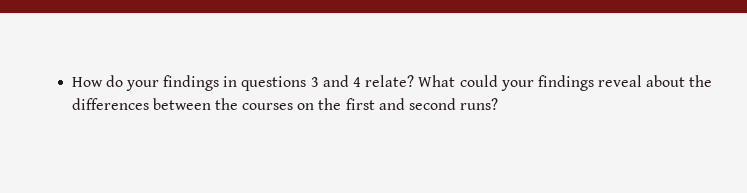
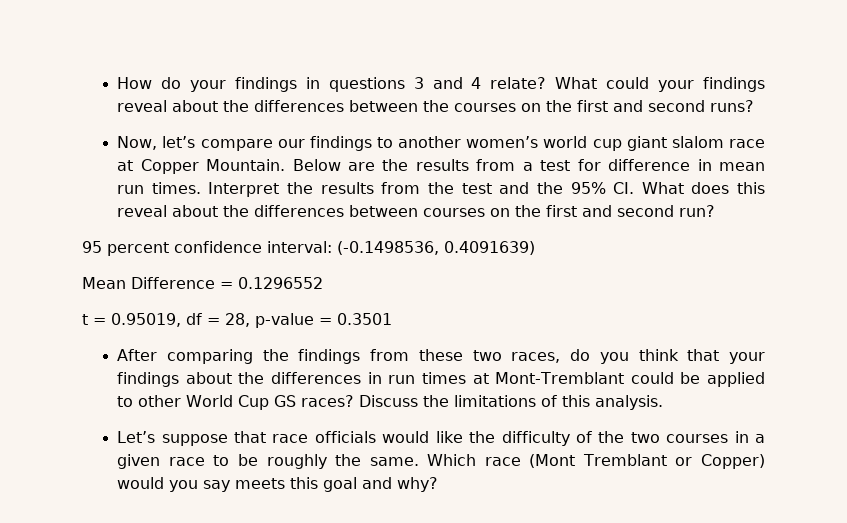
+ Now, let’s compare our findings to another women’s world cup giant slalom race at Copper Mountain. Below are the results from a test for difference in mean run times. Interpret the results from the test and the 95% CI. What does this reveal about the differences between courses on the first and second run?
+ 95 percent confidence interval: (-0.1498536, 0.4091639)
+ Mean Difference = 0.1296552
+ t = 0.95019, df = 28, p-value = 0.3501
+ After comparing the findings from these two races, do you think that your findings about the differences in run times at Mont-Tremblant could be applied to other World Cup GS races? Discuss the limitations of this analysis.
+ Let’s suppose that race officials would like the difficulty of the two courses in a given race to be roughly the same. Which race (Mont Tremblant or Copper) would you say meets this goal and why?

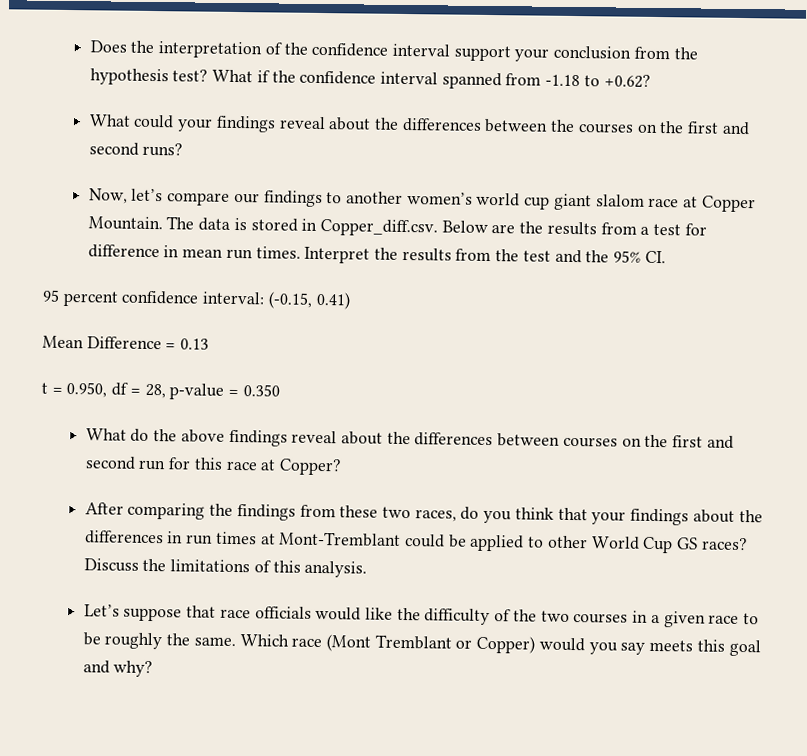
- How do your findings in questions 3 and 4 relate? What could your findings reveal about the differences between the courses on the first and second runs?
+ Does the interpretation of the confidence interval support your conclusion from the hypothesis test? What if the confidence interval spanned from -1.18 to +0.62?
+ What could your findings reveal about the differences between the courses on the first and second runs?
- Below are the results from a test for difference in mean run times.
+ The data is stored in Copper_diff.csv. Below are the results from a test for difference in mean run times.
- Interpret the results from the test and the 95% CI. What does this reveal about the differences between courses on the first and second run?
- 95 percent confidence interval: (-0.1498536, 0.4091639)
- Mean Difference = 0.1296552
- t = 0.95019, df = 28, p-value = 0.3501
+ Interpret the results from the test and the 95% CI.
+ 95 percent confidence interval: (-0.15, 0.41)
+ Mean Difference = 0.13
+ t = 0.950, df = 28, p-value = 0.350
+ What do the above findings reveal about the differences between courses on the first and second run for this race at Copper?

